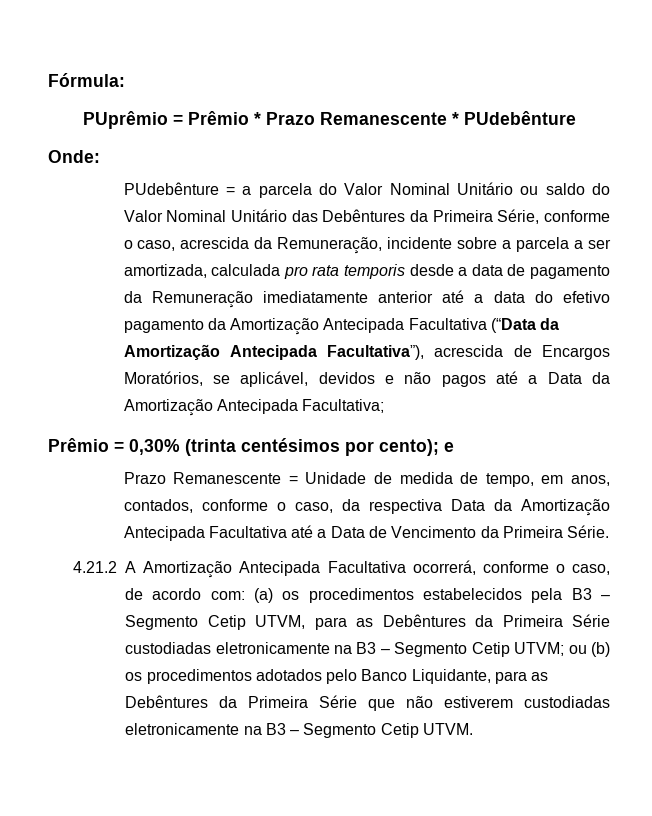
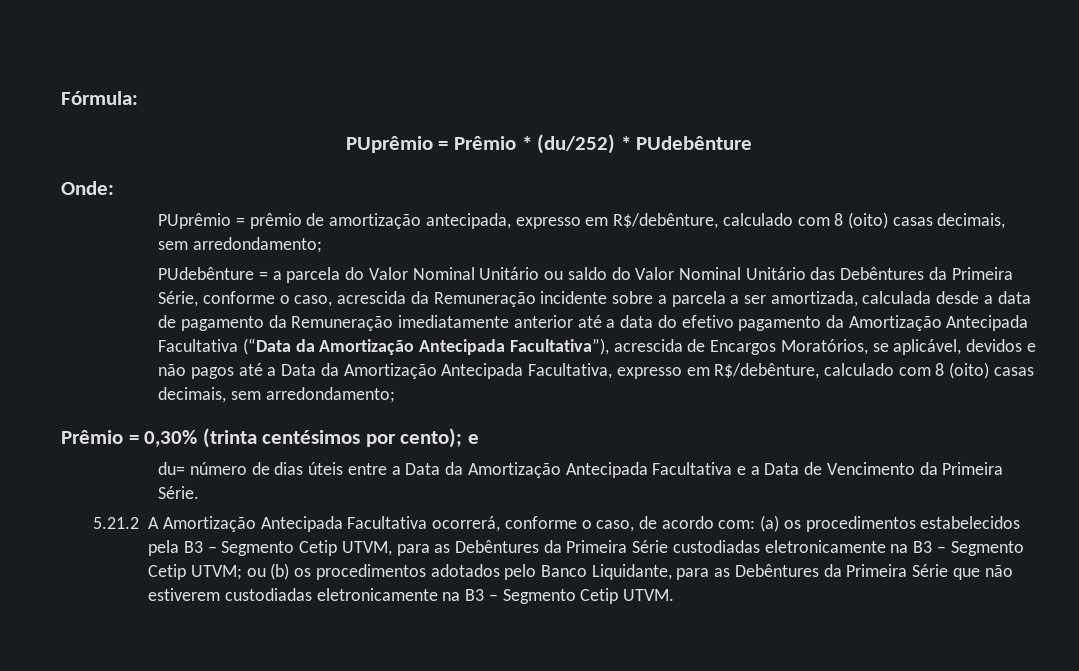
- PUprêmio = Prêmio * Prazo Remanescente * PUdebênture
+ PUprêmio = Prêmio * (du/252) * PUdebênture
+ PUprêmio = prêmio de amortização antecipada, expresso em R$/debênture, calculado com 8 (oito) casas decimais, sem arredondamento;
- PUdebênture = a parcela do Valor Nominal Unitário ou saldo do Valor Nominal Unitário das Debêntures da Primeira Série, conforme o caso, acrescida da Remuneração, incidente sobre a parcela a ser amortizada, calculada pro rata temporis desde a data de pagamento da Remuneração imediatamente anterior até a data do efetivo pagamento da Amortização Antecipada Facultativa (“Data da Amortização Antecipada Facultativa”), acrescida de Encargos Moratórios, se aplicável, devidos e não pagos até a Data da Amortização Antecipada Facultativa;
+ PUdebênture = a parcela do Valor Nominal Unitário ou saldo do Valor Nominal Unitário das Debêntures da Primeira Série, conforme o caso, acrescida da Remuneração incidente sobre a parcela a ser amortizada, calculada desde a data de pagamento da Remuneração imediatamente anterior até a data do efetivo pagamento da Amortização Antecipada Facultativa (“Data da Amortização Antecipada Facultativa”), acrescida de Encargos Moratórios, se aplicável, devidos e não pagos até a Data da Amortização Antecipada Facultativa, expresso em R$/debênture, calculado com 8 (oito) casas decimais, sem arredondamento;
- Prazo Remanescente = Unidade de medida de tempo, em anos, contados, conforme o caso, da respectiva Data da Amortização Antecipada Facultativa até a Data de Vencimento da Primeira Série.
+ du= número de dias úteis entre a Data da Amortização Antecipada Facultativa e a Data de Vencimento da Primeira Série.
- 4.21.2 A Amortização Antecipada Facultativa ocorrerá, conforme o caso, de acordo com: (a) os procedimentos estabelecidos pela B3 – Segmento Cetip UTVM, para as Debêntures da Primeira Série custodiadas eletronicamente na B3 – Segmento Cetip UTVM; ou (b) os procedimentos adotados pelo Banco Liquidante, para as Debêntures da Primeira Série que não estiverem custodiadas eletronicamente na B3 – Segmento Cetip UTVM.
+ 5.21.2 A Amortização Antecipada Facultativa ocorrerá, conforme o caso, de acordo com: (a) os procedimentos estabelecidos pela B3 – Segmento Cetip UTVM, para as Debêntures da Primeira Série custodiadas eletronicamente na B3 – Segmento Cetip UTVM; ou (b) os procedimentos adotados pelo Banco Liquidante, para as Debêntures da Primeira Série que não estiverem custodiadas eletronicamente na B3 – Segmento Cetip UTVM.

